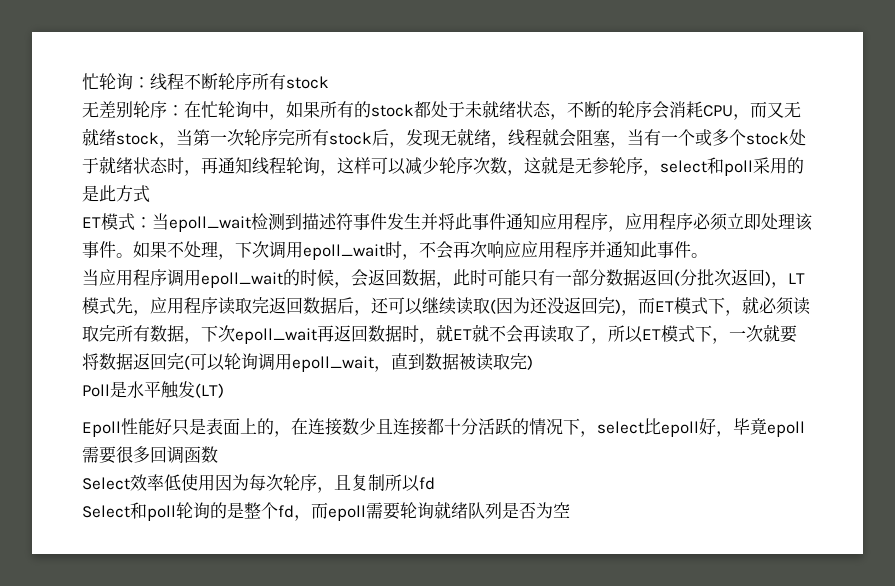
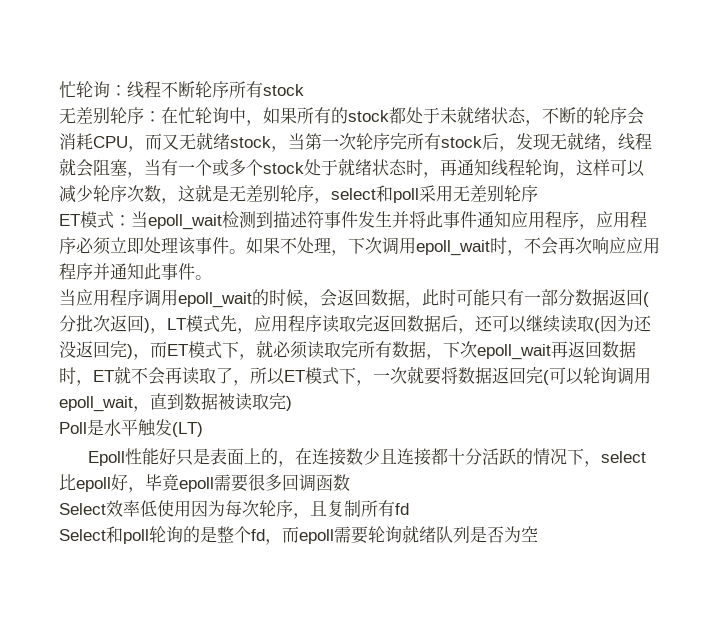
- 在忙轮询中，如果所有的stock都处于未就绪状态，不断的轮序会消耗CPU，而又无就绪stock，当第一次轮序完所有stock后，发现无就绪，线程就会阻塞，当有一个或多个stock处于就绪状态时，再通知线程轮询，这样可以减少轮序次数，这就是无参轮序，select和poll采用的是此方式
+ 在忙轮询中，如果所有的stock都处于未就绪状态，不断的轮序会消耗CPU，而又无就绪stock，当第一次轮序完所有stock后，发现无就绪，线程就会阻塞，当有一个或多个stock处于就绪状态时，再通知线程轮询，这样可以减少轮序次数，这就是无差别轮序，select和poll采用无差别轮序
- 当应用程序调用epoll_wait的时候，会返回数据，此时可能只有一部分数据返回(分批次返回)，LT模式先，应用程序读取完返回数据后，还可以继续读取(因为还没返回完)，而ET模式下，就必须读取完所有数据，下次epoll_wait再返回数据时，就ET就不会再读取了，所以ET模式下，一次就要将数据返回完(可以轮询调用epoll_wait，直到数据被读取完)
+ 当应用程序调用epoll_wait的时候，会返回数据，此时可能只有一部分数据返回(分批次返回)，LT模式先，应用程序读取完返回数据后，还可以继续读取(因为还没返回完)，而ET模式下，就必须读取完所有数据，下次epoll_wait再返回数据时，ET就不会再读取了，所以ET模式下，一次就要将数据返回完(可以轮询调用epoll_wait，直到数据被读取完)
- Select效率低使用因为每次轮序，且复制所以fd
+ Select效率低使用因为每次轮序，且复制所有fd

